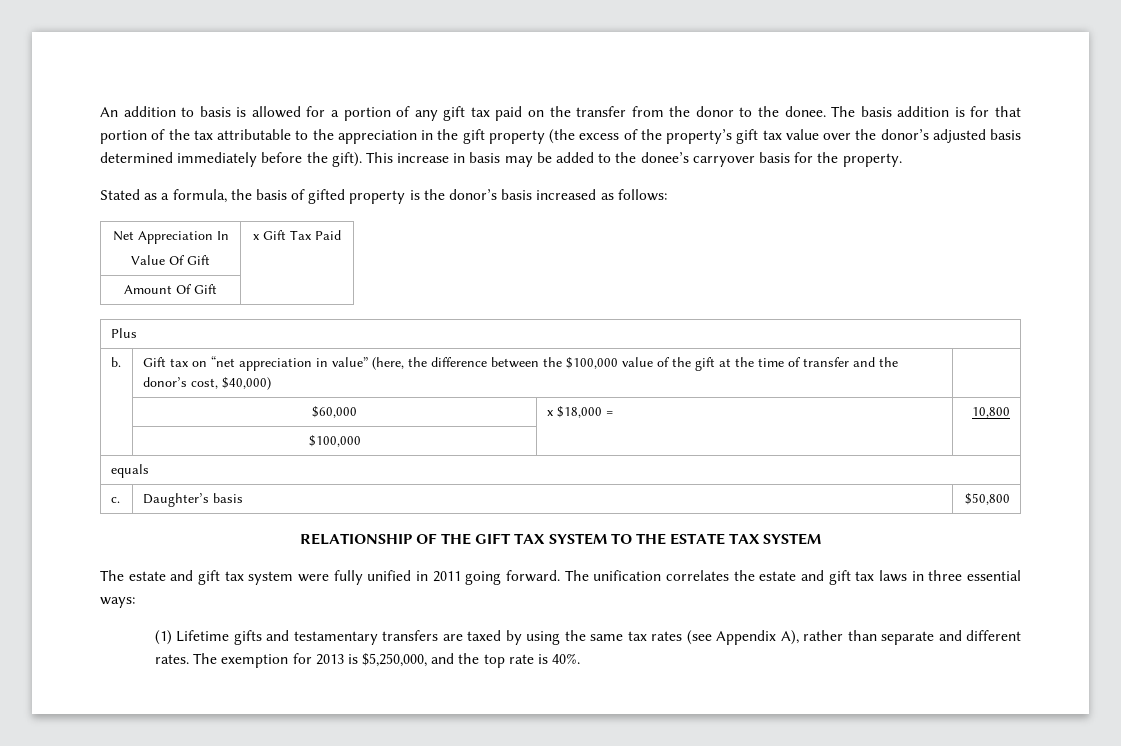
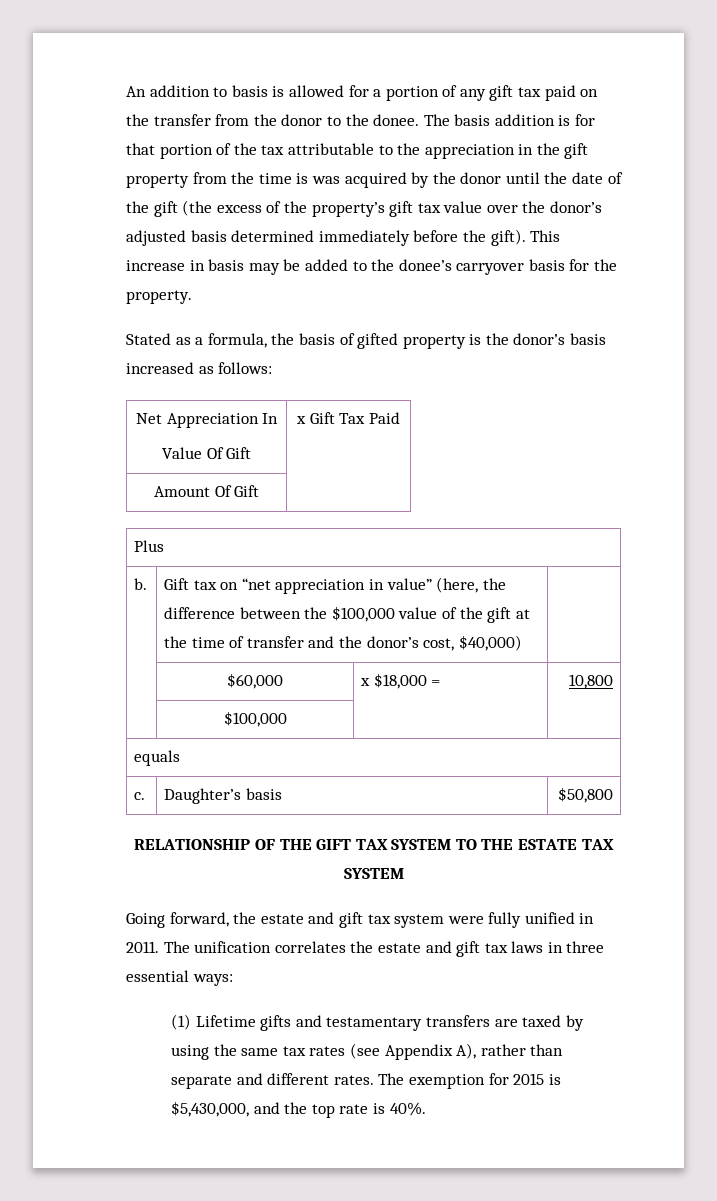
- The basis addition is for that portion of the tax attributable to the appreciation in the gift property (the excess of the property’s gift tax value over the donor’s adjusted basis determined immediately before the gift).
+ The basis addition is for that portion of the tax attributable to the appreciation in the gift property from the time is was acquired by the donor until the date of the gift (the excess of the property’s gift tax value over the donor’s adjusted basis determined immediately before the gift).
- The estate and gift tax system were fully unified in 2011 going forward.
+ Going forward, the estate and gift tax system were fully unified in 2011.
- The exemption for 2013 is $5,250,000, and the top rate is 40%.
+ The exemption for 2015 is $5,430,000, and the top rate is 40%.

